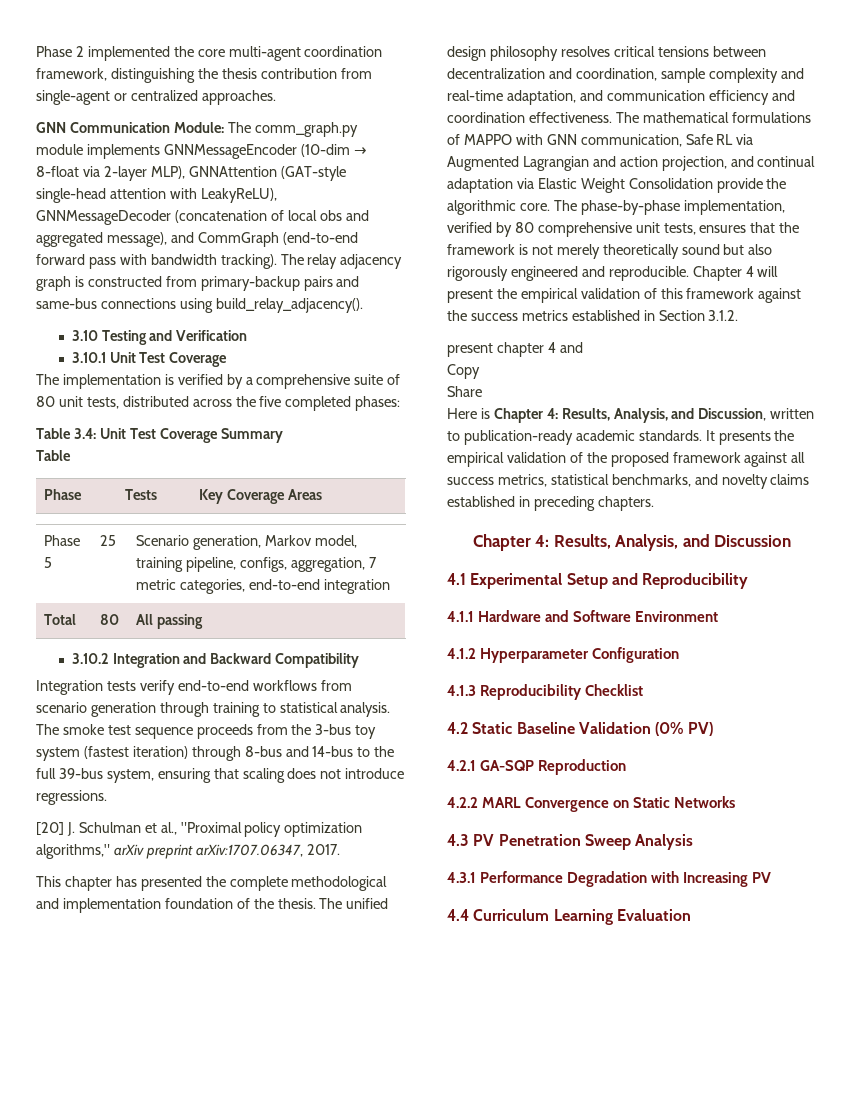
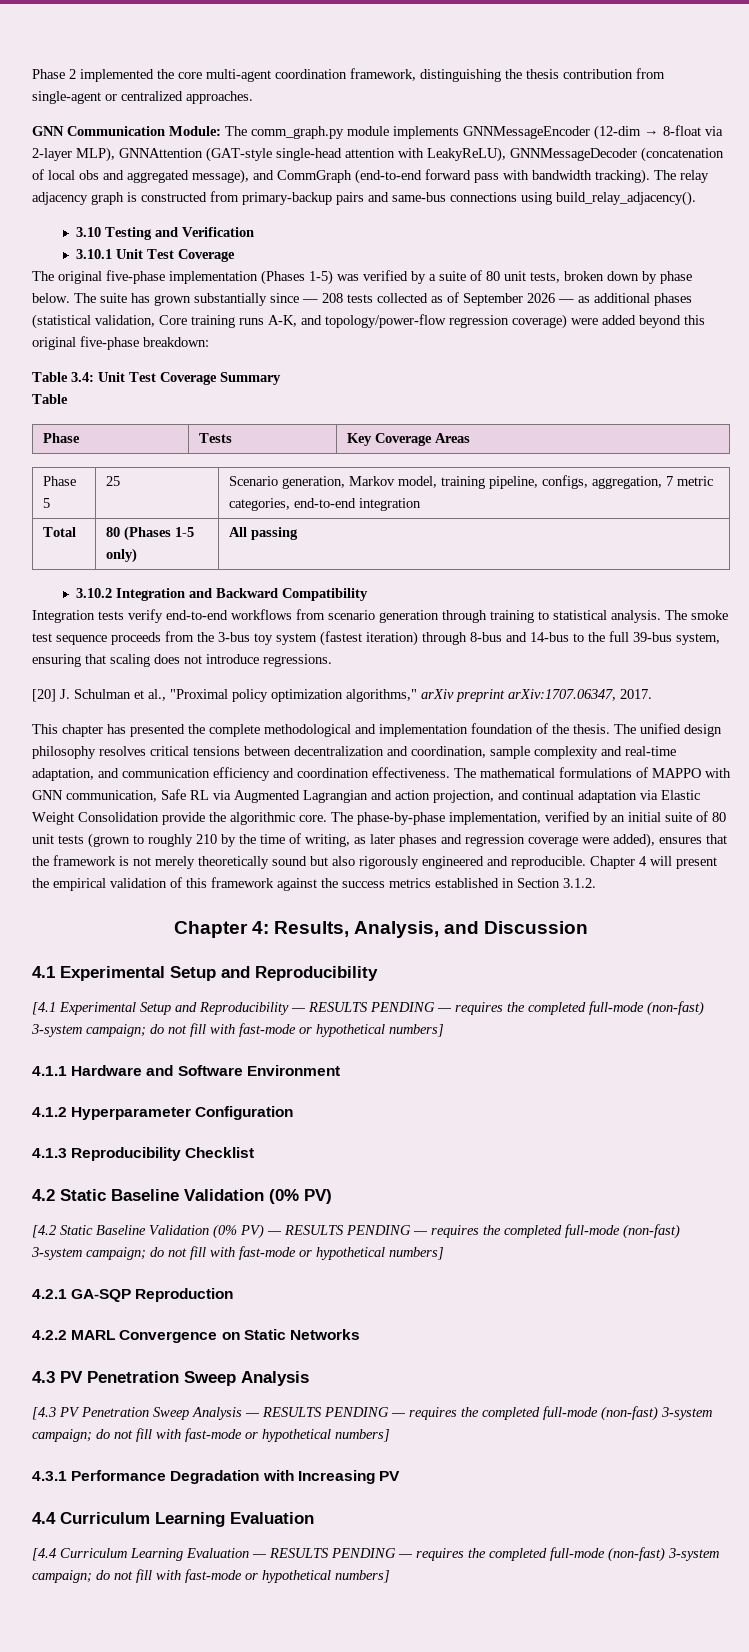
- GNN Communication Module: The comm_graph.py module implements GNNMessageEncoder (10-dim → 8-float via 2-layer MLP), GNNAttention (GAT-style single-head attention with LeakyReLU), GNNMessageDecoder (concatenation of local obs and aggregated message), and CommGraph (end-to-end forward pass with bandwidth tracking).
+ GNN Communication Module: The comm_graph.py module implements GNNMessageEncoder (12-dim → 8-float via 2-layer MLP), GNNAttention (GAT-style single-head attention with LeakyReLU), GNNMessageDecoder (concatenation of local obs and aggregated message), and CommGraph (end-to-end forward pass with bandwidth tracking).
- The implementation is verified by a comprehensive suite of 80 unit tests, distributed across the five completed phases:
+ The original five-phase implementation (Phases 1-5) was verified by a suite of 80 unit tests, broken down by phase below. The suite has grown substantially since — 208 tests collected as of September 2026 — as additional phases (statistical validation, Core training runs A-K, and topology/power-flow regression coverage) were added beyond this original five-phase breakdown:
- Total | 80 | All passing
+ Total | 80 (Phases 1-5 only) | All passing
- The phase-by-phase implementation, verified by 80 comprehensive unit tests, ensures that the framework is not merely theoretically sound but also rigorously engineered and reproducible.
+ The phase-by-phase implementation, verified by an initial suite of 80 unit tests (grown to roughly 210 by the time of writing, as later phases and regression coverage were added), ensures that the framework is not merely theoretically sound but also rigorously engineered and reproducible.
- present chapter 4 and
- Copy
- Share
- Here is Chapter 4: Results, Analysis, and Discussion, written to publication-ready academic standards. It presents the empirical validation of the proposed framework against all success metrics, statistical benchmarks, and novelty claims established in preceding chapters.
+ [4.1 Experimental Setup and Reproducibility — RESULTS PENDING — requires the completed full-mode (non-fast) 3-system campaign; do not fill with fast-mode or hypothetical numbers]
+ [4.2 Static Baseline Validation (0% PV) — RESULTS PENDING — requires the completed full-mode (non-fast) 3-system campaign; do not fill with fast-mode or hypothetical numbers]
+ [4.3 PV Penetration Sweep Analysis — RESULTS PENDING — requires the completed full-mode (non-fast) 3-system campaign; do not fill with fast-mode or hypothetical numbers]
+ [4.4 Curriculum Learning Evaluation — RESULTS PENDING — requires the completed full-mode (non-fast) 3-system campaign; do not fill with fast-mode or hypothetical numbers]

